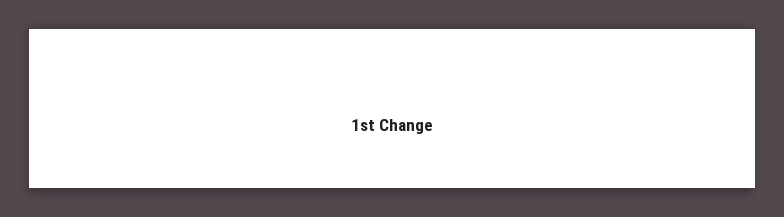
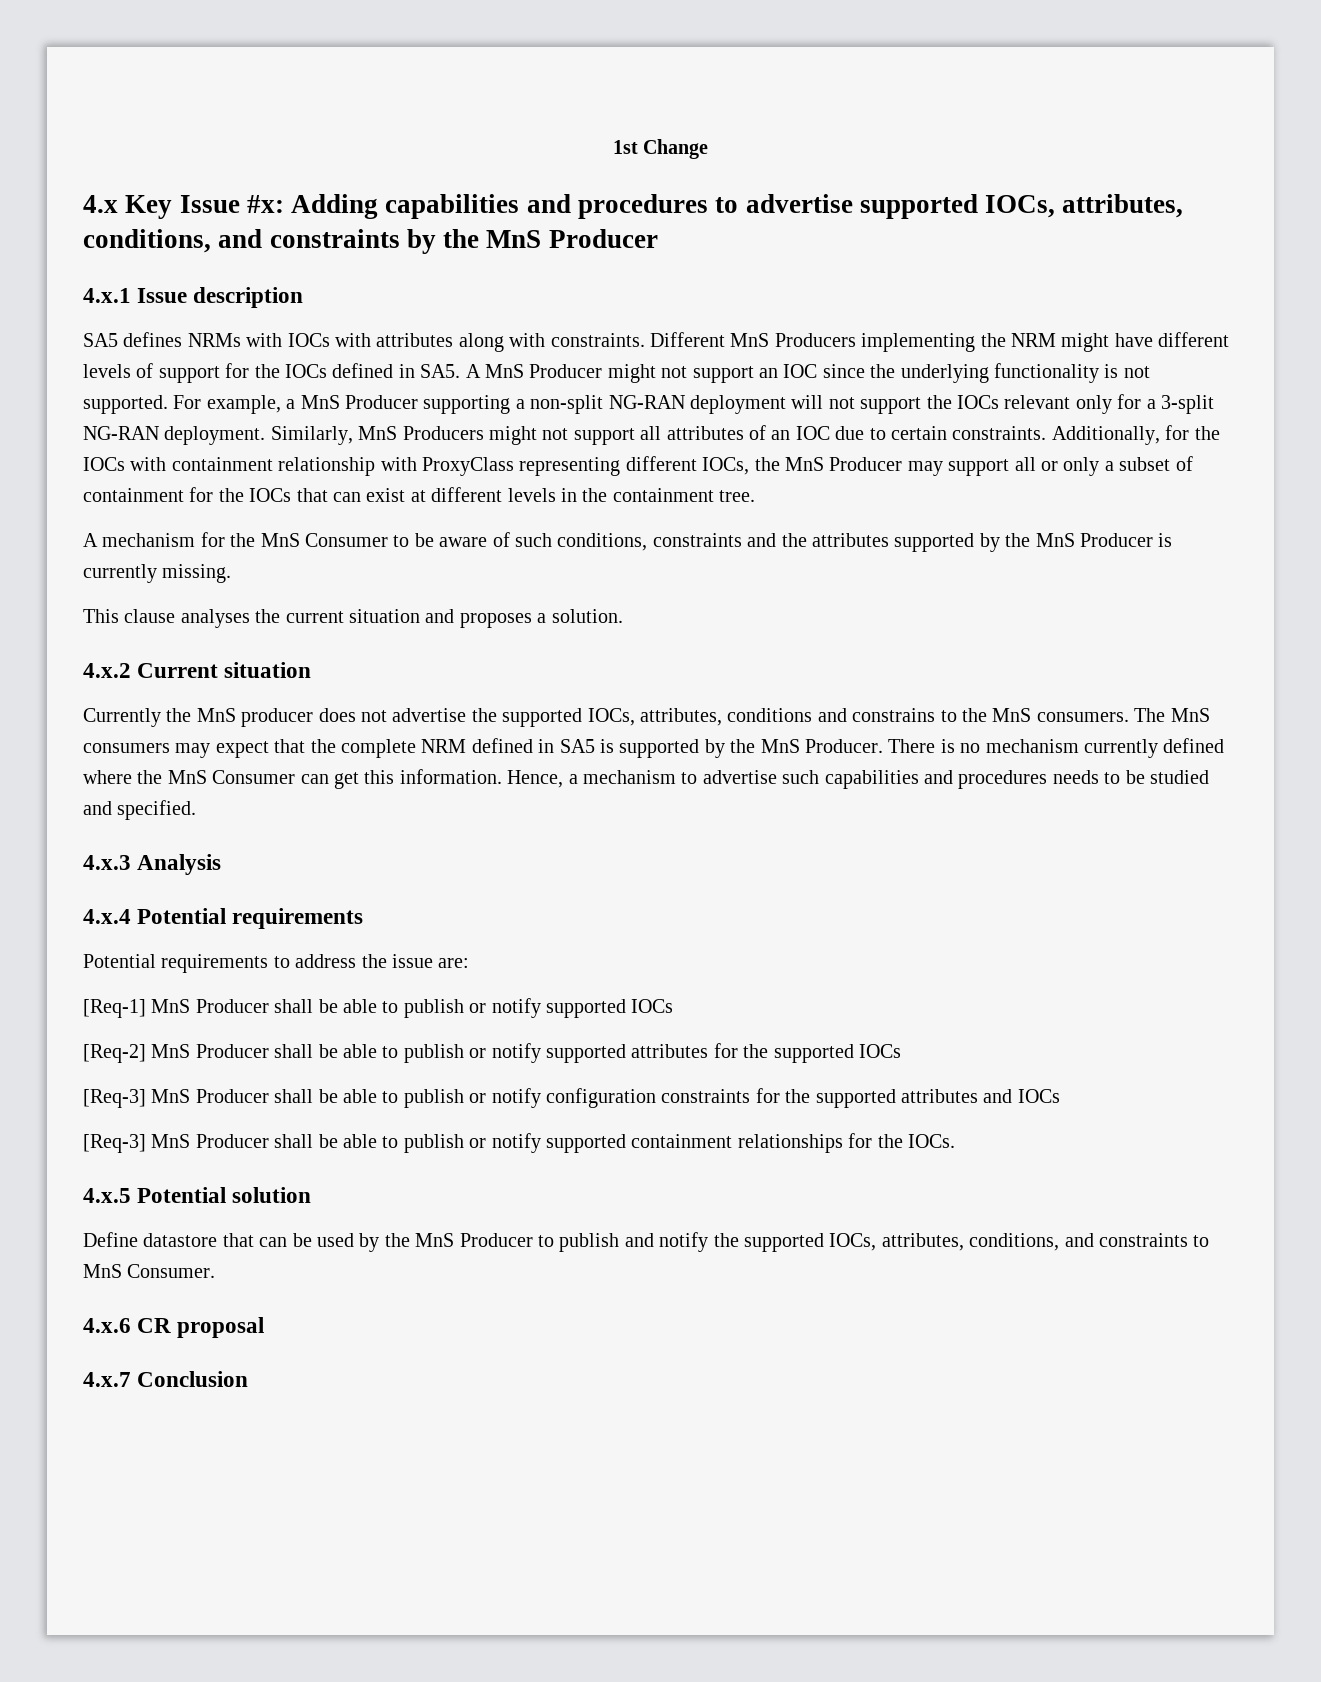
+ 4.x Key Issue #x: Adding capabilities and procedures to advertise supported IOCs, attributes, conditions, and constraints by the MnS Producer
+ 4.x.1 Issue description
+ SA5 defines NRMs with IOCs with attributes along with constraints. Different MnS Producers implementing the NRM might have different levels of support for the IOCs defined in SA5. A MnS Producer might not support an IOC since the underlying functionality is not supported. For example, a MnS Producer supporting a non-split NG-RAN deployment will not support the IOCs relevant only for a 3-split NG-RAN deployment. Similarly, MnS Producers might not support all attributes of an IOC due to certain constraints. Additionally, for the IOCs with containment relationship with ProxyClass representing different IOCs, the MnS Producer may support all or only a subset of containment for the IOCs that can exist at different levels in the containment tree.
+ A mechanism for the MnS Consumer to be aware of such conditions, constraints and the attributes supported by the MnS Producer is currently missing.
+ This clause analyses the current situation and proposes a solution.
+ 4.x.2 Current situation
+ Currently the MnS producer does not advertise the supported IOCs, attributes, conditions and constrains to the MnS consumers. The MnS consumers may expect that the complete NRM defined in SA5 is supported by the MnS Producer. There is no mechanism currently defined where the MnS Consumer can get this information. Hence, a mechanism to advertise such capabilities and procedures needs to be studied and specified.
+ 4.x.3 Analysis
+ 4.x.4 Potential requirements
+ Potential requirements to address the issue are:
+ [Req-1] MnS Producer shall be able to publish or notify supported IOCs
+ [Req-2] MnS Producer shall be able to publish or notify supported attributes for the supported IOCs
+ [Req-3] MnS Producer shall be able to publish or notify configuration constraints for the supported attributes and IOCs
+ [Req-3] MnS Producer shall be able to publish or notify supported containment relationships for the IOCs.
+ 4.x.5 Potential solution
+ Define datastore that can be used by the MnS Producer to publish and notify the supported IOCs, attributes, conditions, and constraints to MnS Consumer.
+ 4.x.6 CR proposal
+ 4.x.7 Conclusion

